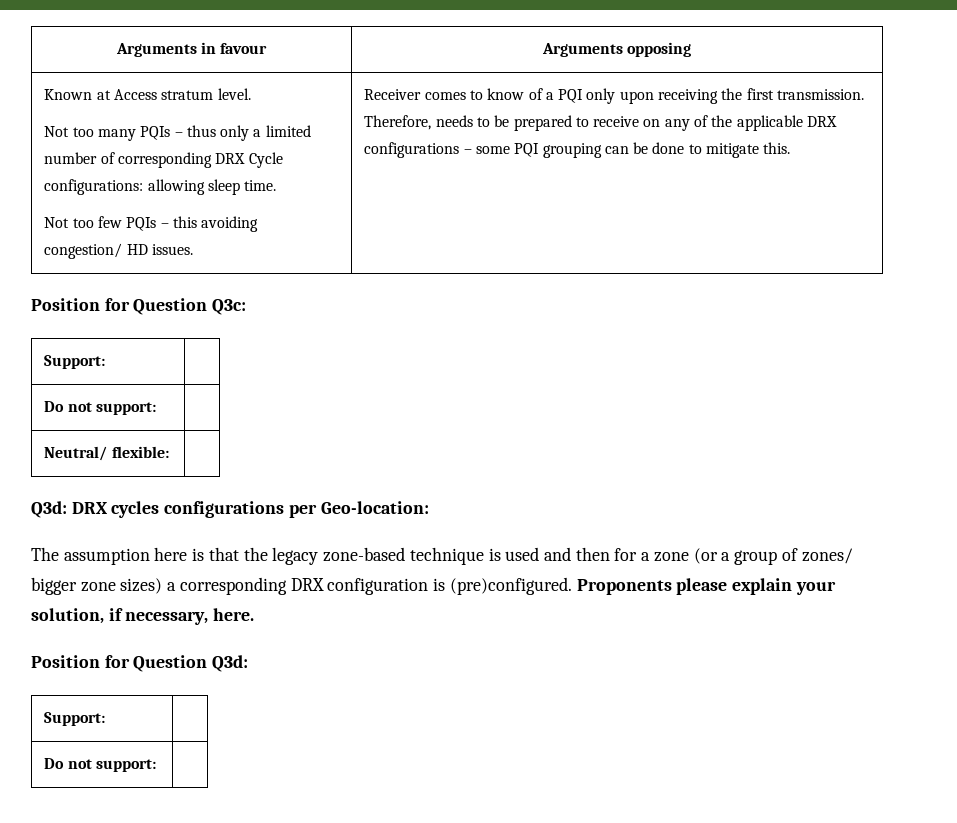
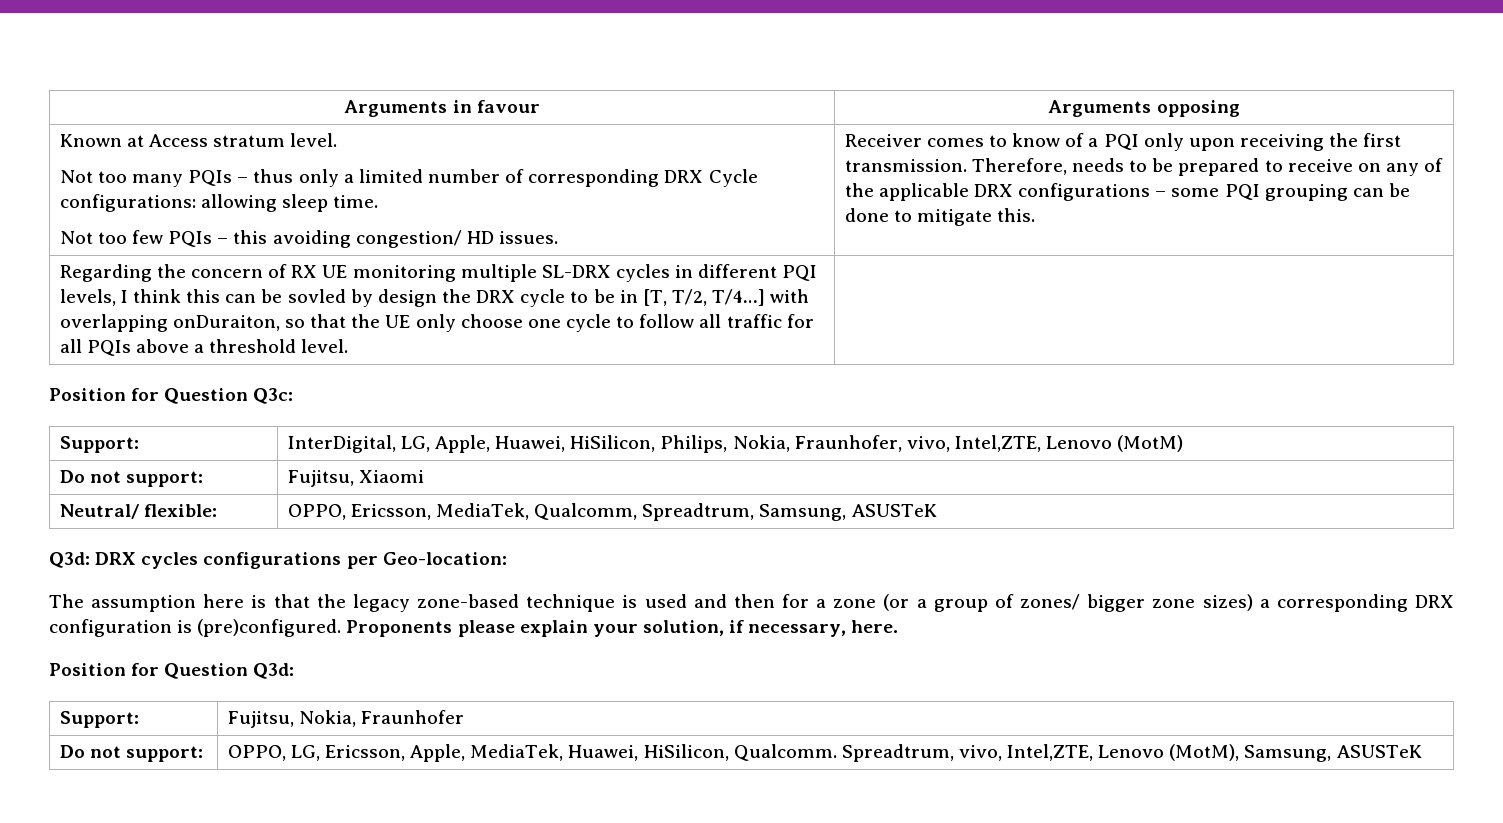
+ Regarding the concern of RX UE monitoring multiple SL-DRX cycles in different PQI levels, I think this can be sovled by design the DRX cycle to be in [T, T/2, T/4…] with overlapping onDuraiton, so that the UE only choose one cycle to follow all traffic for all PQIs above a threshold level.
  Position for Question Q3c:
- Support: |
- Do not support: |
+ Support: | InterDigital, LG, Apple, Huawei, HiSilicon, Philips, Nokia, Fraunhofer, vivo, Intel,ZTE, Lenovo (MotM)
+ Do not support: | Fujitsu, Xiaomi
- Neutral/ flexible: |
+ Neutral/ flexible: | OPPO, Ericsson, MediaTek, Qualcomm, Spreadtrum, Samsung, ASUSTeK
  Position for Question Q3d:
- Support: |
- Do not support: |
+ Support: | Fujitsu, Nokia, Fraunhofer
+ Do not support: | OPPO, LG, Ericsson, Apple, MediaTek, Huawei, HiSilicon, Qualcomm. Spreadtrum, vivo, Intel,ZTE, Lenovo (MotM), Samsung, ASUSTeK

